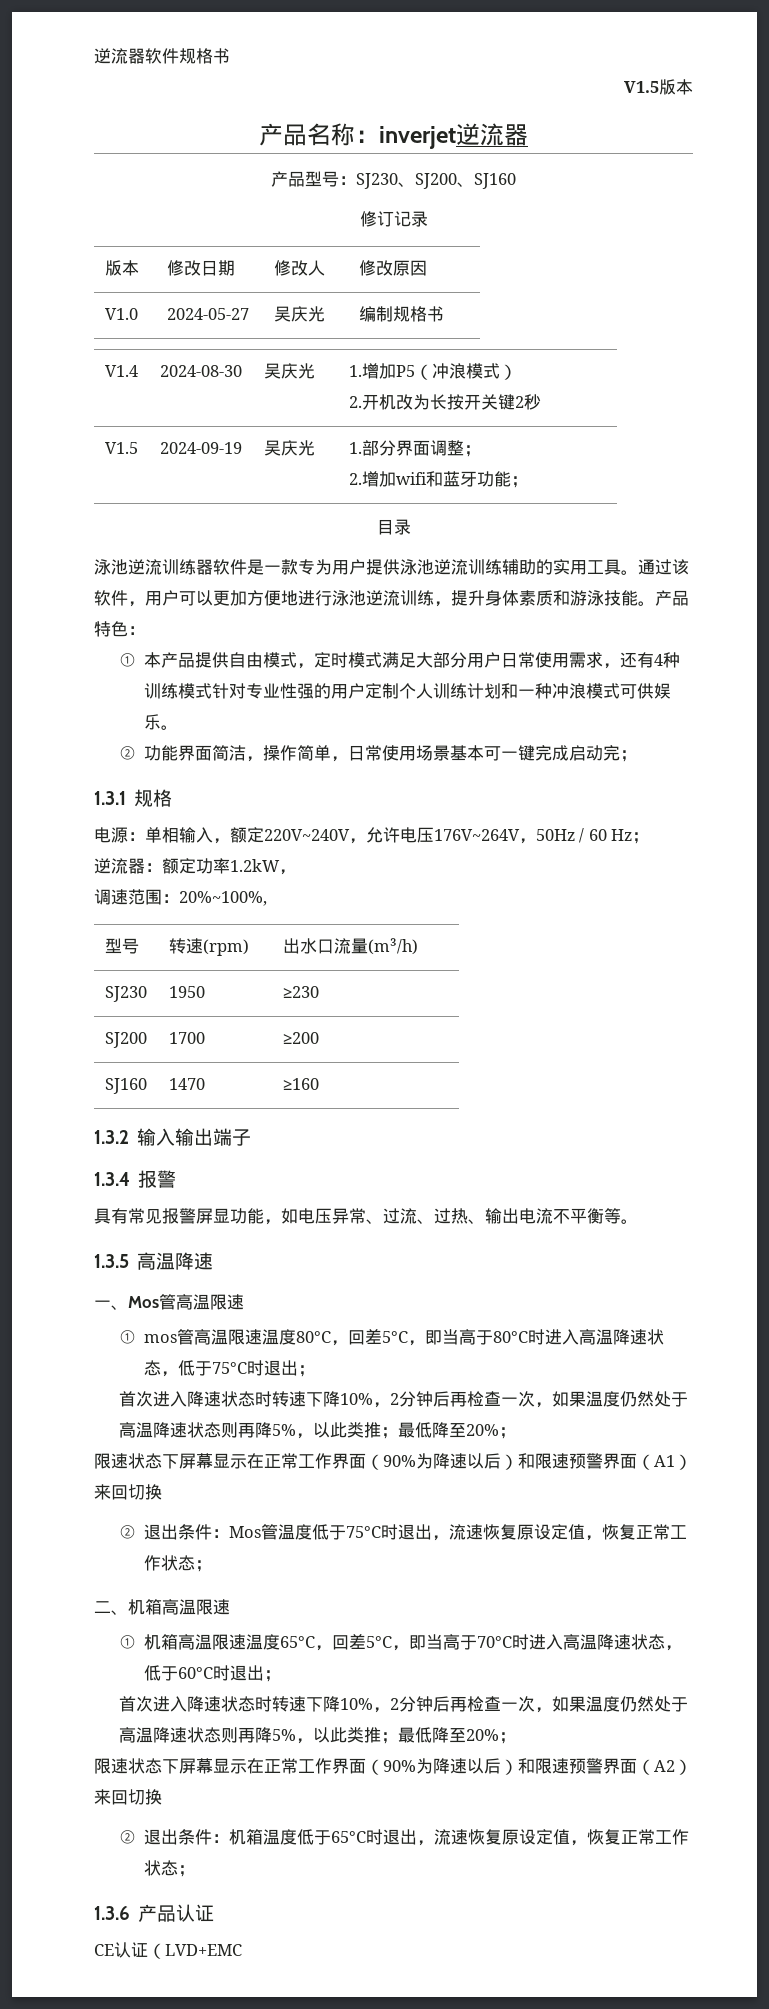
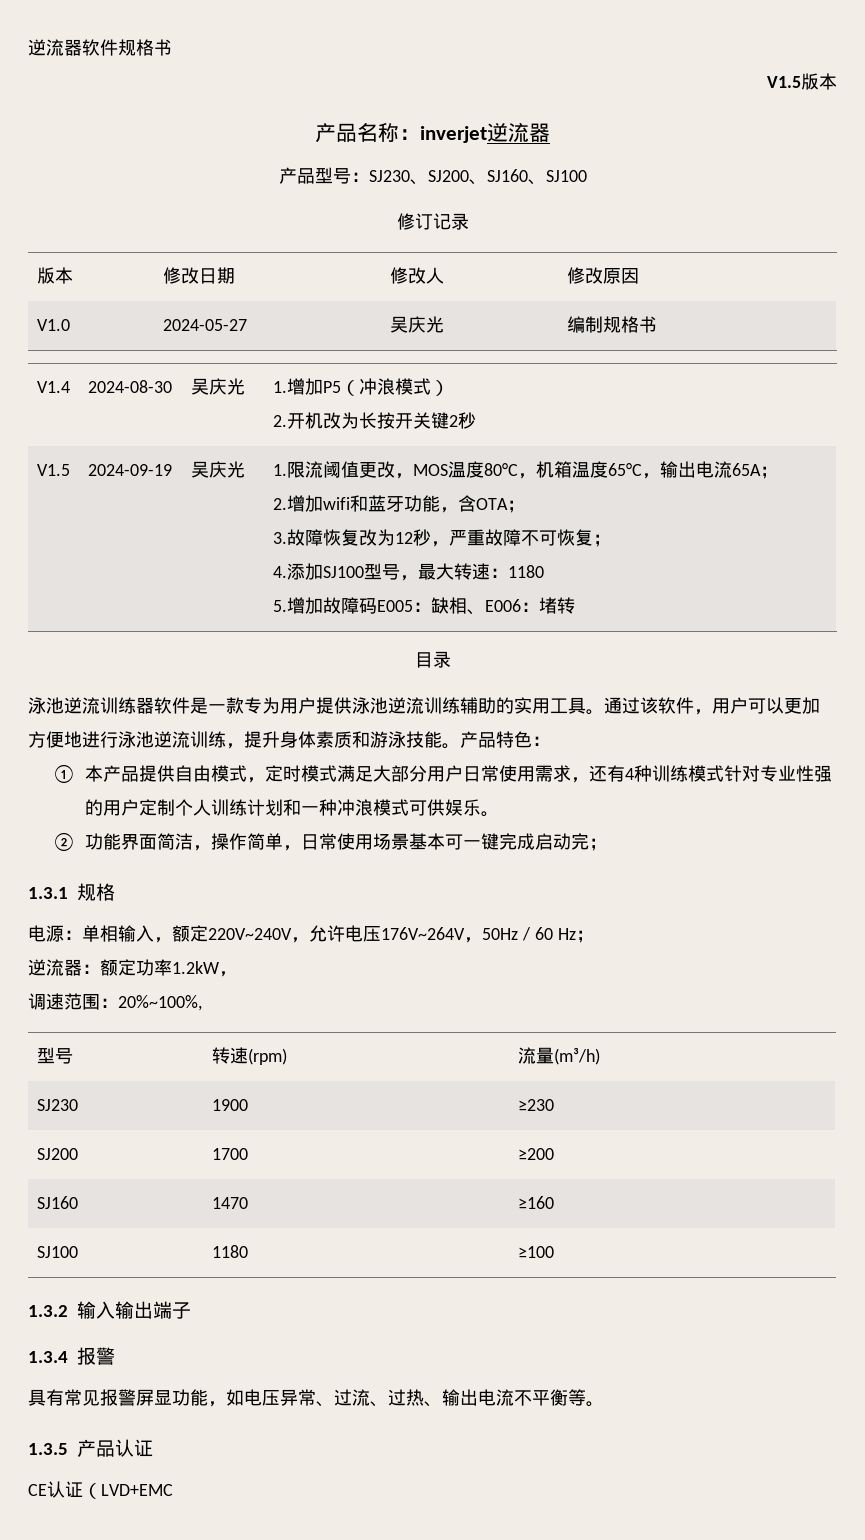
- 产品型号：SJ230、SJ200、SJ160
+ 产品型号：SJ230、SJ200、SJ160、SJ100
- 1.部分界面调整；
+ 1.限流阈值更改，MOS温度80°C，机箱温度65°C，输出电流65A；
- 2.增加wifi和蓝牙功能；
+ 2.增加wifi和蓝牙功能，含OTA；
+ 3.故障恢复改为12秒，严重故障不可恢复；
+ 4.添加SJ100型号，最大转速：1180
+ 5.增加故障码E005：缺相、E006：堵转
- 型号 | 转速(rpm) | 出水口流量(m³/h)
+ 型号 | 转速(rpm) | 流量(m³/h)
- SJ230 | 1950 | ≥230
+ SJ230 | 1900 | ≥230
+ SJ100 | 1180 | ≥100
- 1.3.5高温降速
- 一、Mos管高温限速
- ① mos管高温限速温度80°C，回差5°C，即当高于80°C时进入高温降速状态，低于75°C时退出；
- 首次进入降速状态时转速下降10%，2分钟后再检查一次，如果温度仍然处于高温降速状态则再降5%，以此类推；最低降至20%；
- 限速状态下屏幕显示在正常工作界面（90%为降速以后）和限速预警界面（A1）来回切换
- ②退出条件：Mos管温度低于75°C时退出，流速恢复原设定值，恢复正常工作状态；
- 二、机箱高温限速
- ①机箱高温限速温度65°C，回差5°C，即当高于70°C时进入高温降速状态，低于60°C时退出；
- 首次进入降速状态时转速下降10%，2分钟后再检查一次，如果温度仍然处于高温降速状态则再降5%，以此类推；最低降至20%；
- 限速状态下屏幕显示在正常工作界面（90%为降速以后）和限速预警界面（A2）来回切换
- ②退出条件：机箱温度低于65°C时退出，流速恢复原设定值，恢复正常工作状态；
- 1.3.6产品认证
+ 1.3.5产品认证

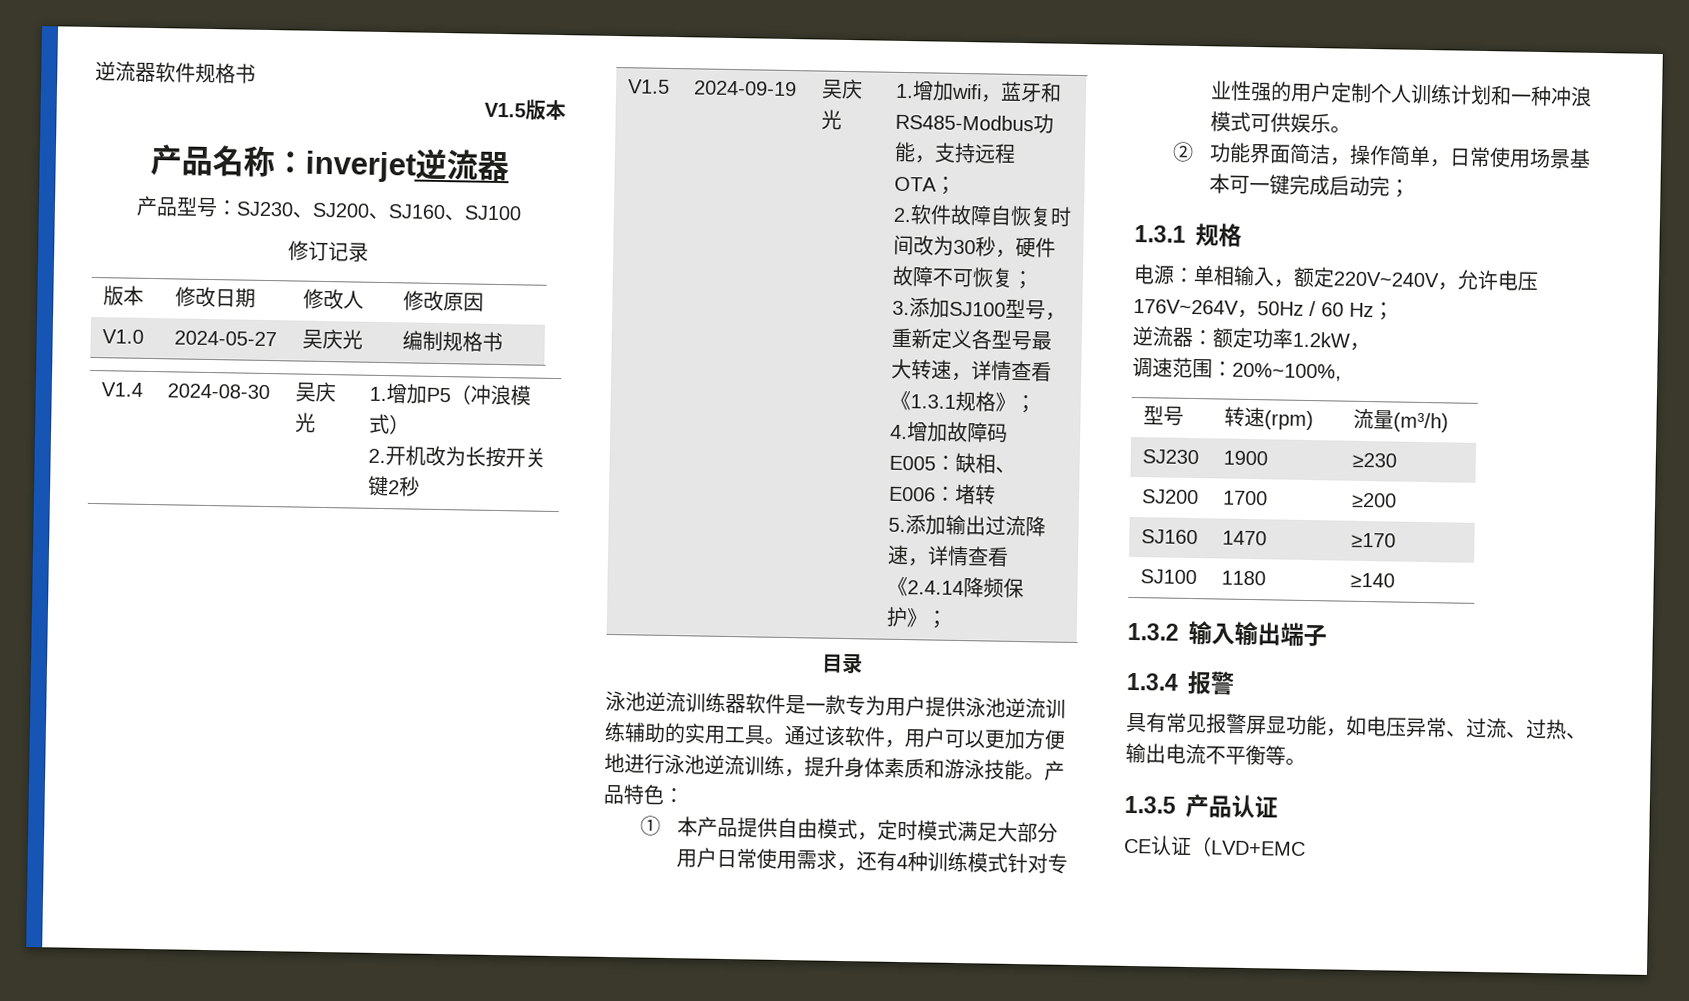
- 1.限流阈值更改，MOS温度80°C，机箱温度65°C，输出电流65A；
- 2.增加wifi和蓝牙功能，含OTA；
- 3.故障恢复改为12秒，严重故障不可恢复；
+ 1.增加wifi，蓝牙和RS485-Modbus功能，支持远程OTA；
+ 2.软件故障自恢复时间改为30秒，硬件故障不可恢复；
- 4.添加SJ100型号，最大转速：1180
- 5.增加故障码E005：缺相、E006：堵转
+ 3.添加SJ100型号，重新定义各型号最大转速，详情查看《1.3.1规格》；
+ 4.增加故障码E005：缺相、E006：堵转
+ 5.添加输出过流降速，详情查看《2.4.14降频保护》；
- SJ160 | 1470 | ≥160
+ SJ160 | 1470 | ≥170
- SJ100 | 1180 | ≥100
+ SJ100 | 1180 | ≥140

